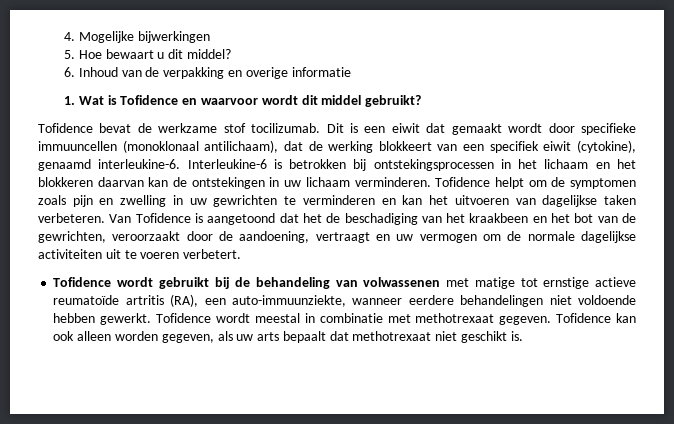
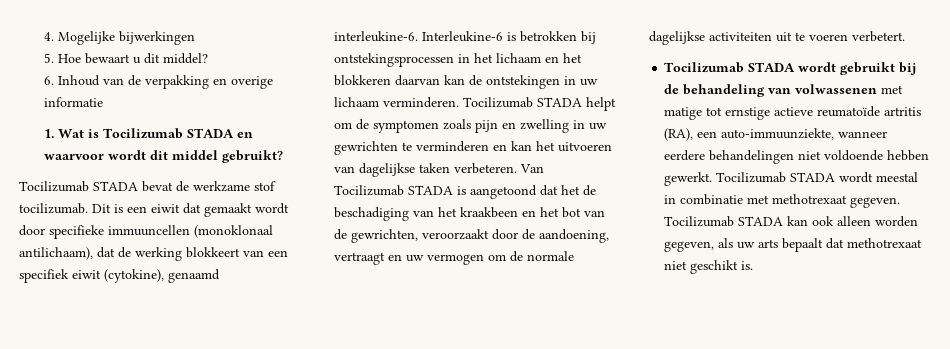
- 1. Wat is Tofidence en waarvoor wordt dit middel gebruikt?
+ 1. Wat is Tocilizumab STADA en waarvoor wordt dit middel gebruikt?
- Tofidence bevat de werkzame stof tocilizumab.
+ Tocilizumab STADA bevat de werkzame stof tocilizumab.
- Tofidence helpt om de symptomen zoals pijn en zwelling in uw gewrichten te verminderen en kan het uitvoeren van dagelijkse taken verbeteren.
+ Tocilizumab STADA helpt om de symptomen zoals pijn en zwelling in uw gewrichten te verminderen en kan het uitvoeren van dagelijkse taken verbeteren.
- Van Tofidence is aangetoond dat het de beschadiging van het kraakbeen en het bot van de gewrichten, veroorzaakt door de aandoening, vertraagt en uw vermogen om de normale dagelijkse activiteiten uit te voeren verbetert.
+ Van Tocilizumab STADA is aangetoond dat het de beschadiging van het kraakbeen en het bot van de gewrichten, veroorzaakt door de aandoening, vertraagt en uw vermogen om de normale dagelijkse activiteiten uit te voeren verbetert.
- Tofidence wordt gebruikt bij de behandeling van volwassenen met matige tot ernstige actieve reumatoïde artritis (RA), een auto-immuunziekte, wanneer eerdere behandelingen niet voldoende hebben gewerkt.
+ Tocilizumab STADA wordt gebruikt bij de behandeling van volwassenen met matige tot ernstige actieve reumatoïde artritis (RA), een auto-immuunziekte, wanneer eerdere behandelingen niet voldoende hebben gewerkt.
- Tofidence wordt meestal in combinatie met methotrexaat gegeven.
+ Tocilizumab STADA wordt meestal in combinatie met methotrexaat gegeven.
- Tofidence kan ook alleen worden gegeven, als uw arts bepaalt dat methotrexaat niet geschikt is.
+ Tocilizumab STADA kan ook alleen worden gegeven, als uw arts bepaalt dat methotrexaat niet geschikt is.

